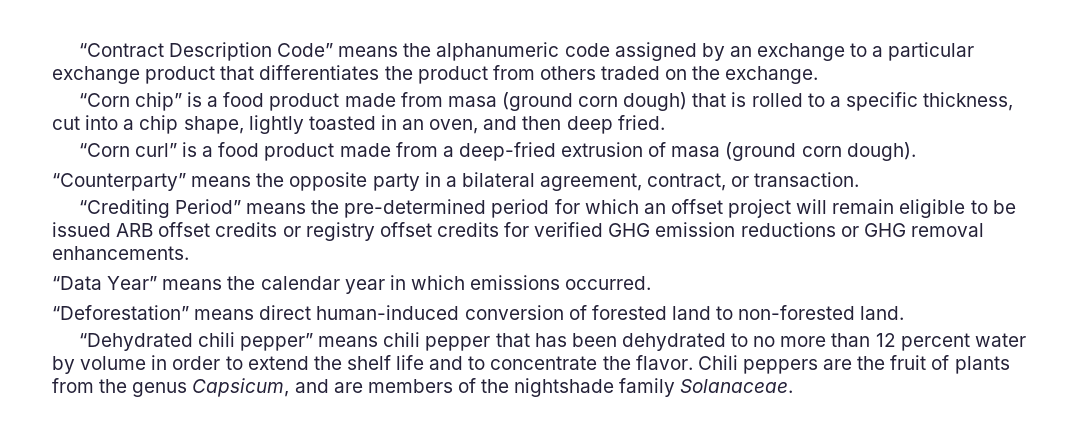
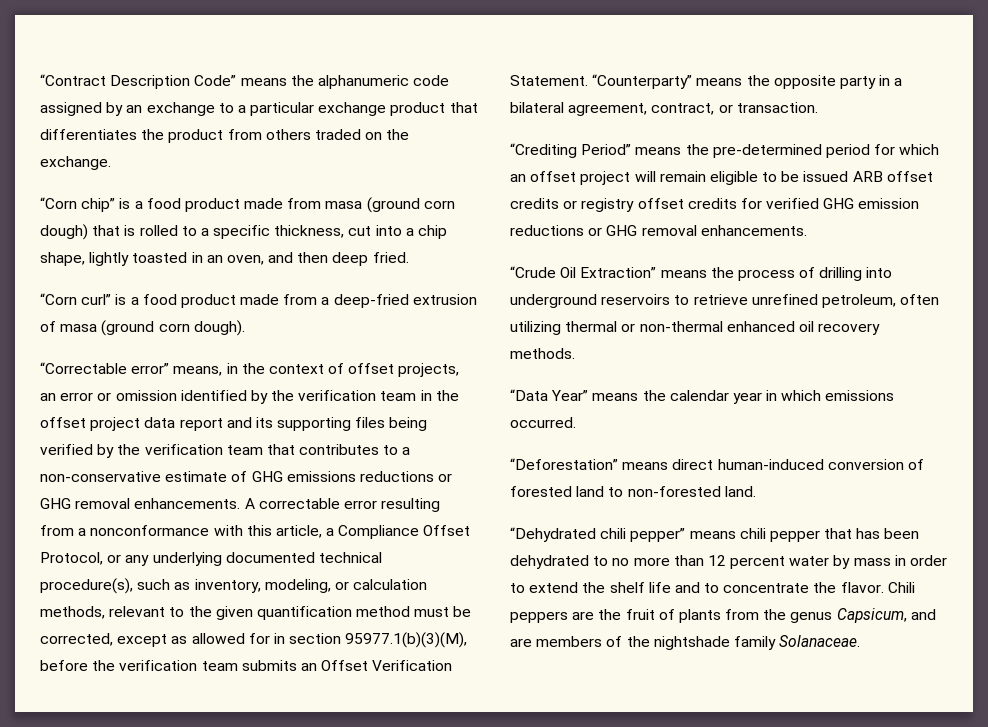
+ “Correctable error” means, in the context of offset projects, an error or omission identified by the verification team in the offset project data report and its supporting files being verified by the verification team that contributes to a non-conservative estimate of GHG emissions reductions or GHG removal enhancements. A correctable error resulting from a nonconformance with this article, a Compliance Offset Protocol, or any underlying documented technical procedure(s), such as inventory, modeling, or calculation methods, relevant to the given quantification method must be corrected, except as allowed for in section 95977.1(b)(3)(M), before the verification team submits an Offset Verification Statement.
+ “Crude Oil Extraction” means the process of drilling into underground reservoirs to retrieve unrefined petroleum, often utilizing thermal or non-thermal enhanced oil recovery methods.
- “Dehydrated chili pepper” means chili pepper that has been dehydrated to no more than 12 percent water by volume in order to extend the shelf life and to concentrate the flavor.
+ “Dehydrated chili pepper” means chili pepper that has been dehydrated to no more than 12 percent water by mass in order to extend the shelf life and to concentrate the flavor.

